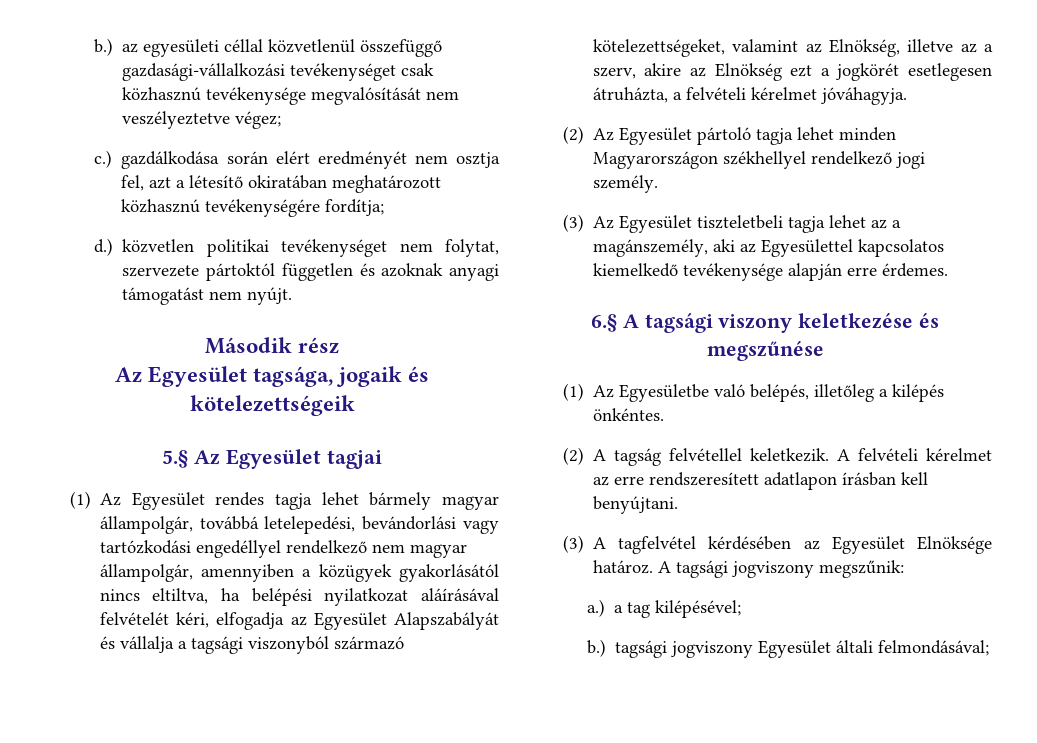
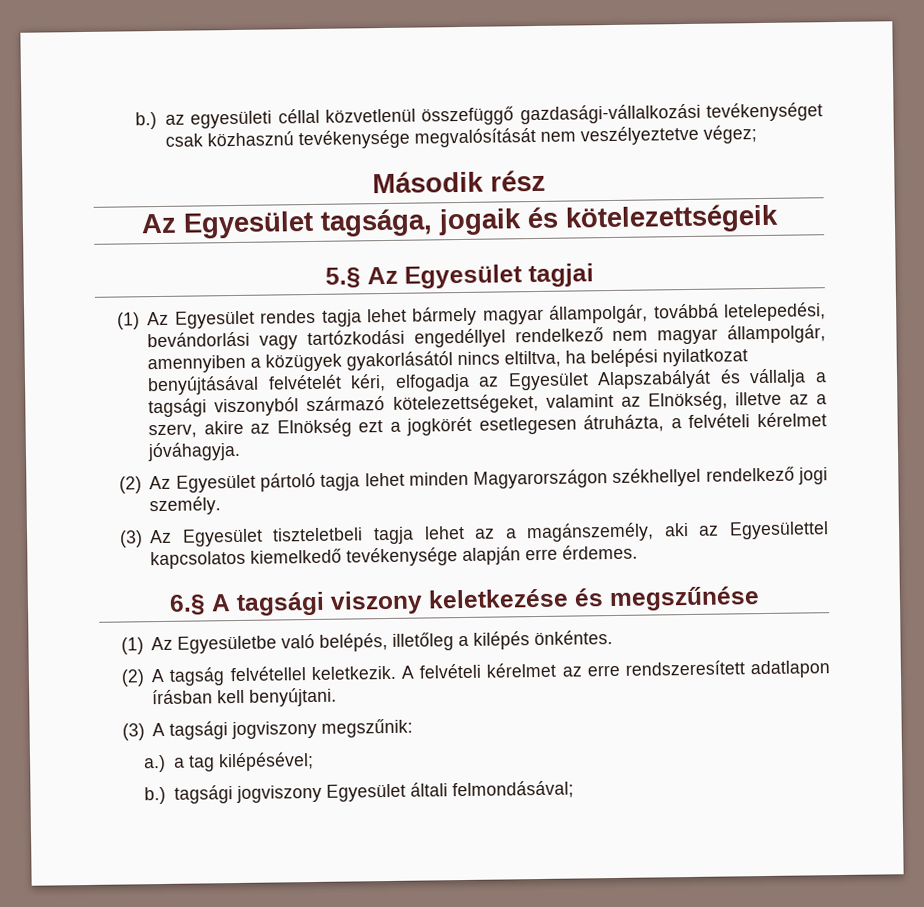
- c.) gazdálkodása során elért eredményét nem osztja fel, azt a létesítő okiratában meghatározott közhasznú tevékenységére fordítja;
- d.) közvetlen politikai tevékenységet nem folytat, szervezete pártoktól független és azoknak anyagi támogatást nem nyújt.
- (1) Az Egyesület rendes tagja lehet bármely magyar állampolgár, továbbá letelepedési, bevándorlási vagy tartózkodási engedéllyel rendelkező nem magyar állampolgár, amennyiben a közügyek gyakorlásától nincs eltiltva, ha belépési nyilatkozat aláírásával felvételét kéri, elfogadja az Egyesület Alapszabályát és vállalja a tagsági viszonyból származó kötelezettségeket, valamint az Elnökség, illetve az a szerv, akire az Elnökség ezt a jogkörét esetlegesen átruházta, a felvételi kérelmet jóváhagyja.
+ (1) Az Egyesület rendes tagja lehet bármely magyar állampolgár, továbbá letelepedési, bevándorlási vagy tartózkodási engedéllyel rendelkező nem magyar állampolgár, amennyiben a közügyek gyakorlásától nincs eltiltva, ha belépési nyilatkozat benyújtásával felvételét kéri, elfogadja az Egyesület Alapszabályát és vállalja a tagsági viszonyból származó kötelezettségeket, valamint az Elnökség, illetve az a szerv, akire az Elnökség ezt a jogkörét esetlegesen átruházta, a felvételi kérelmet jóváhagyja.
- (3) A tagfelvétel kérdésében az Egyesület Elnöksége határoz. A tagsági jogviszony megszűnik:
+ (3) A tagsági jogviszony megszűnik:

